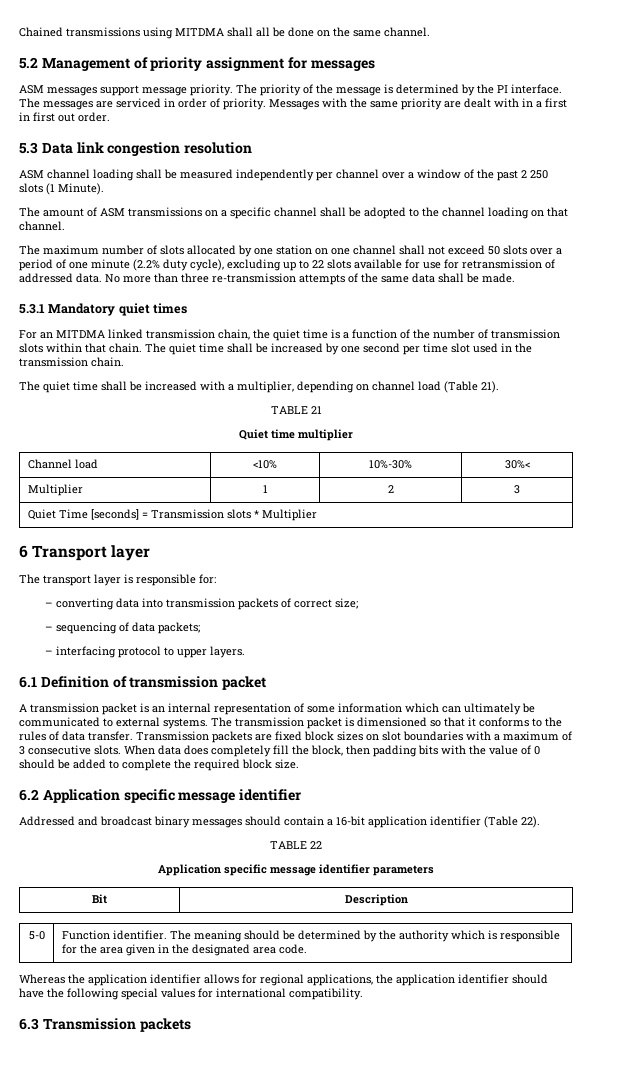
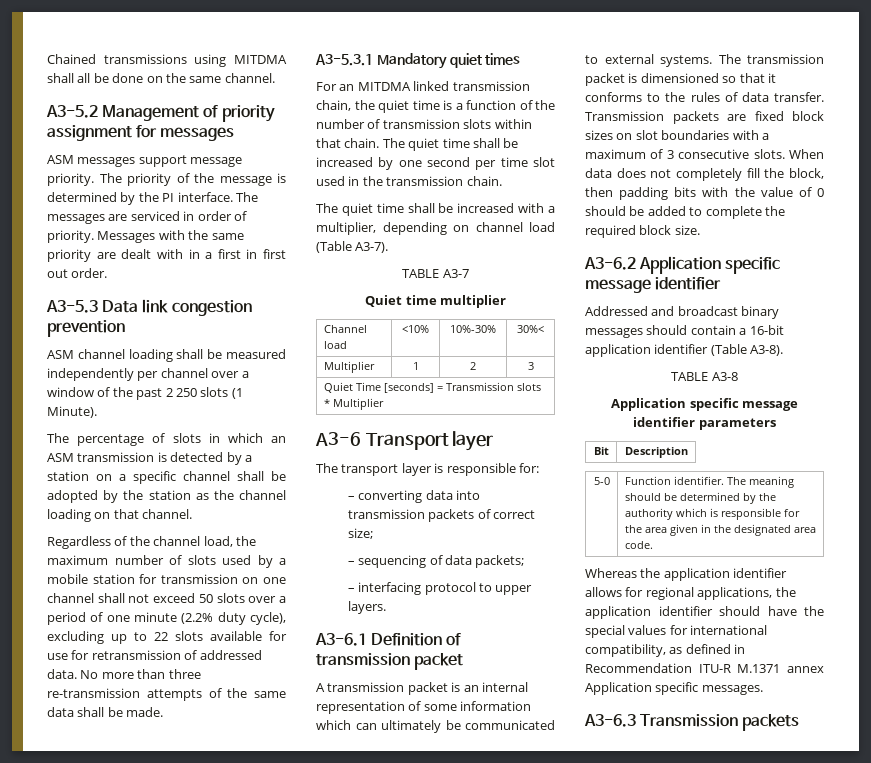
- 5.2 Management of priority assignment for messages
+ A3-5.2 Management of priority assignment for messages
- 5.3 Data link congestion resolution
+ A3-5.3 Data link congestion prevention
- The amount of ASM transmissions on a specific channel shall be adopted to the channel loading on that channel.
+ The percentage of slots in which an ASM transmission is detected by a station on a specific channel shall be adopted by the station as the channel loading on that channel.
- The maximum number of slots allocated by one station on one channel shall not exceed 50 slots over a period of one minute (2.2% duty cycle), excluding up to 22 slots available for use for retransmission of addressed data.
+ Regardless of the channel load, the maximum number of slots used by a mobile station for transmission on one channel shall not exceed 50 slots over a period of one minute (2.2% duty cycle), excluding up to 22 slots available for use for retransmission of addressed data.
- 5.3.1 Mandatory quiet times
+ A3-5.3.1 Mandatory quiet times
- The quiet time shall be increased with a multiplier, depending on channel load (Table 21).
- TABLE 21
+ The quiet time shall be increased with a multiplier, depending on channel load (Table A3-7).
+ TABLE A3-7
- 6 Transport layer
+ A3-6 Transport layer
- 6.1 Definition of transmission packet
+ A3-6.1 Definition of transmission packet
- When data does completely fill the block, then padding bits with the value of 0 should be added to complete the required block size.
+ When data does not completely fill the block, then padding bits with the value of 0 should be added to complete the required block size.
- 6.2 Application specific message identifier
+ A3-6.2 Application specific message identifier
- Addressed and broadcast binary messages should contain a 16-bit application identifier (Table 22).
- TABLE 22
+ Addressed and broadcast binary messages should contain a 16-bit application identifier (Table A3-8).
+ TABLE A3-8
- Whereas the application identifier allows for regional applications, the application identifier should have the following special values for international compatibility.
- 6.3 Transmission packets
+ Whereas the application identifier allows for regional applications, the application identifier should have the special values for international compatibility, as defined in Recommendation ITU-R M.1371 annex Application specific messages.
+ A3-6.3 Transmission packets

